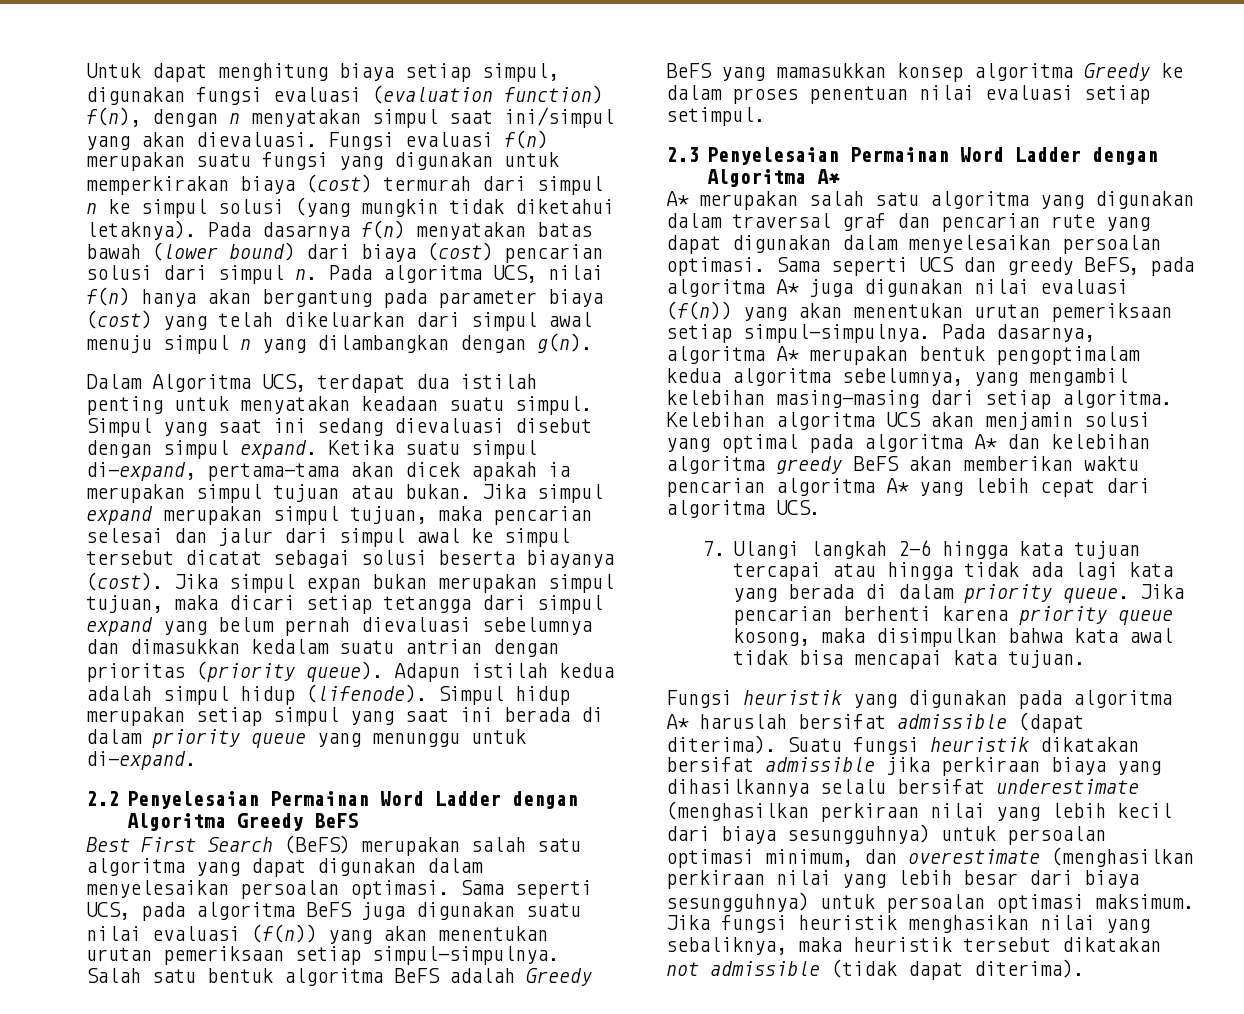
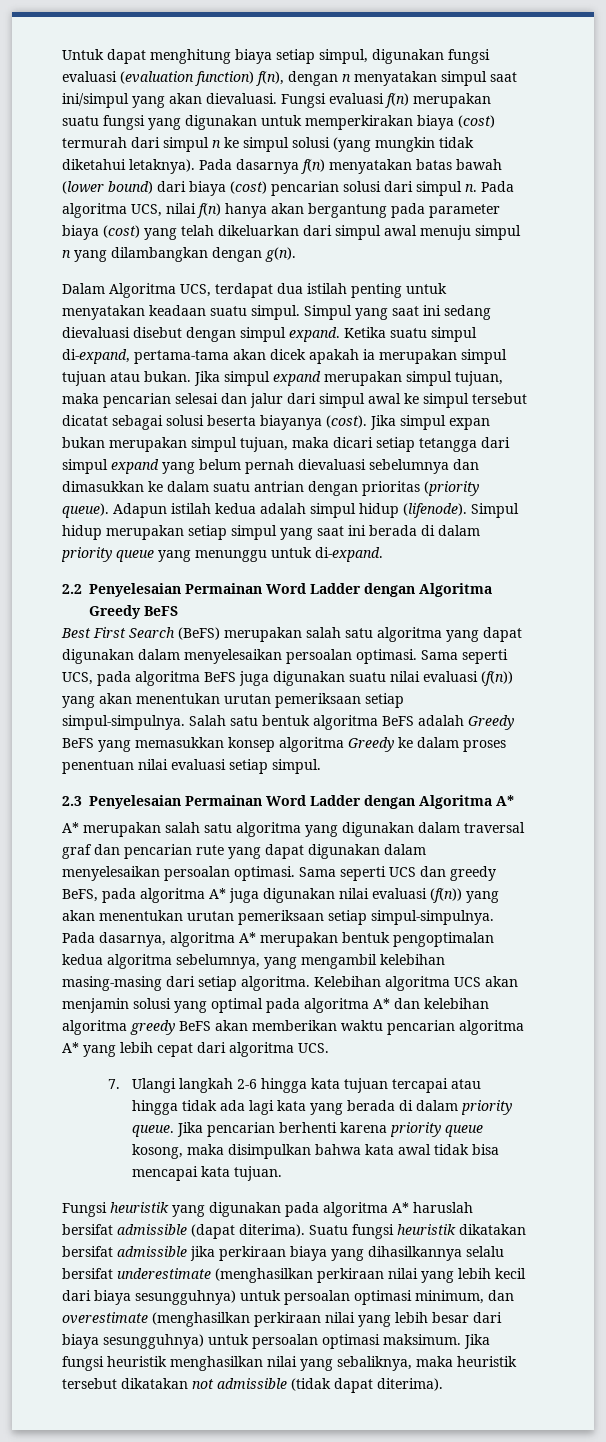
- Jika simpul expan bukan merupakan simpul tujuan, maka dicari setiap tetangga dari simpul expand yang belum pernah dievaluasi sebelumnya dan dimasukkan kedalam suatu antrian dengan prioritas (priority queue).
+ Jika simpul expan bukan merupakan simpul tujuan, maka dicari setiap tetangga dari simpul expand yang belum pernah dievaluasi sebelumnya dan dimasukkan ke dalam suatu antrian dengan prioritas (priority queue).
- Salah satu bentuk algoritma BeFS adalah Greedy BeFS yang mamasukkan konsep algoritma Greedy ke dalam proses penentuan nilai evaluasi setiap setimpul.
+ Salah satu bentuk algoritma BeFS adalah Greedy BeFS yang memasukkan konsep algoritma Greedy ke dalam proses penentuan nilai evaluasi setiap simpul.
- Pada dasarnya, algoritma A* merupakan bentuk pengoptimalam kedua algoritma sebelumnya, yang mengambil kelebihan masing-masing dari setiap algoritma.
+ Pada dasarnya, algoritma A* merupakan bentuk pengoptimalan kedua algoritma sebelumnya, yang mengambil kelebihan masing-masing dari setiap algoritma.
- Jika fungsi heuristik menghasikan nilai yang sebaliknya, maka heuristik tersebut dikatakan not admissible (tidak dapat diterima).
+ Jika fungsi heuristik menghasilkan nilai yang sebaliknya, maka heuristik tersebut dikatakan not admissible (tidak dapat diterima).

